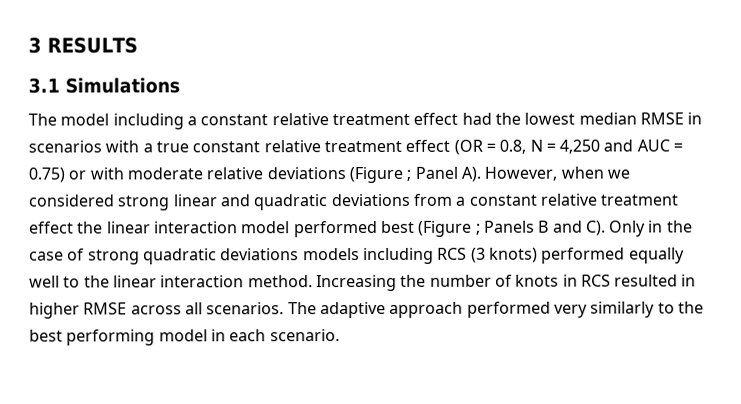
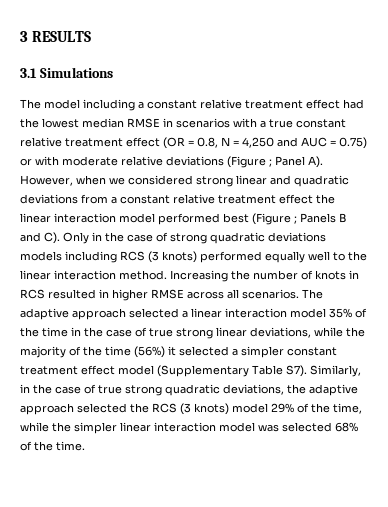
- The adaptive approach performed very similarly to the best performing model in each scenario.
+ The adaptive approach selected a linear interaction model 35% of the time in the case of true strong linear deviations, while the majority of the time (56%) it selected a simpler constant treatment effect model (Supplementary Table S7). Similarly, in the case of true strong quadratic deviations, the adaptive approach selected the RCS (3 knots) model 29% of the time, while the simpler linear interaction model was selected 68% of the time.

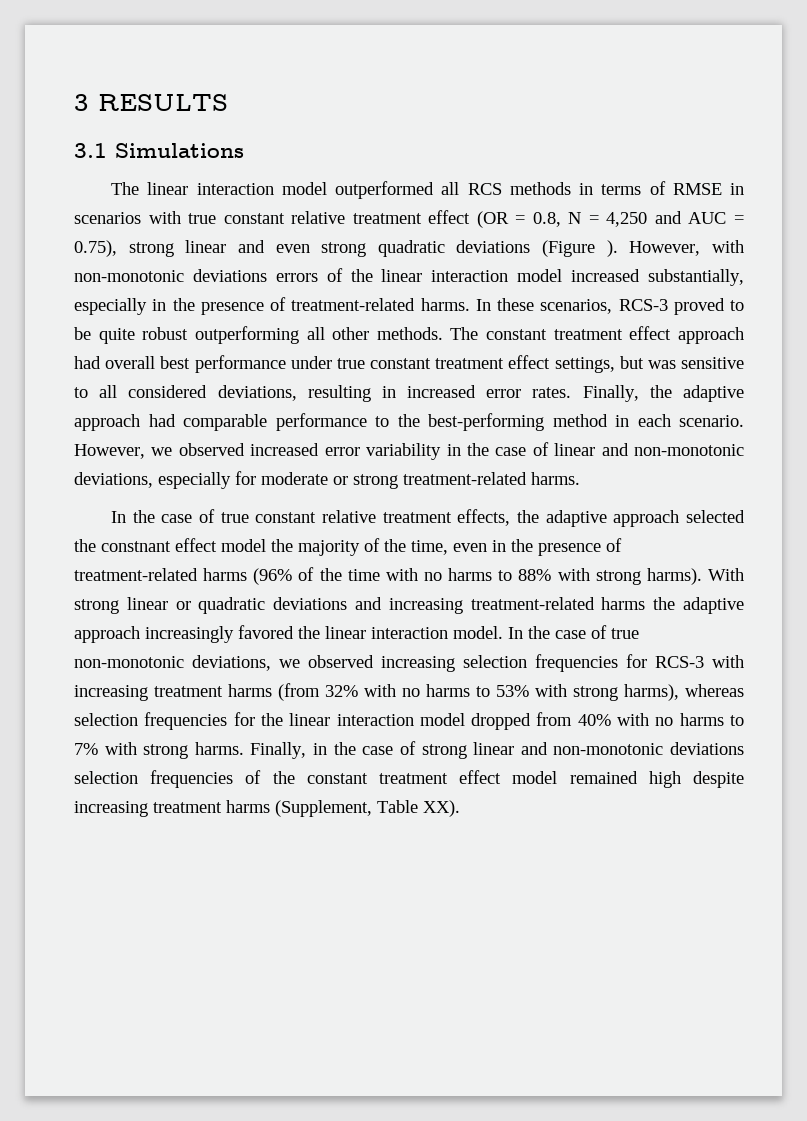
- The model including a constant relative treatment effect had the lowest median RMSE in scenarios with a true constant relative treatment effect (OR = 0.8, N = 4,250 and AUC = 0.75) or with moderate relative deviations (Figure ; Panel A). However, when we considered strong linear and quadratic deviations from a constant relative treatment effect the linear interaction model performed best (Figure ; Panels B and C). Only in the case of strong quadratic deviations models including RCS (3 knots) performed equally well to the linear interaction method. Increasing the number of knots in RCS resulted in higher RMSE across all scenarios. The adaptive approach selected a linear interaction model 35% of the time in the case of true strong linear deviations, while the majority of the time (56%) it selected a simpler constant treatment effect model (Supplementary Table S7). Similarly, in the case of true strong quadratic deviations, the adaptive approach selected the RCS (3 knots) model 29% of the time, while the simpler linear interaction model was selected 68% of the time.
+ The linear interaction model outperformed all RCS methods in terms of RMSE in scenarios with true constant relative treatment effect (OR = 0.8, N = 4,250 and AUC = 0.75), strong linear and even strong quadratic deviations (Figure ). However, with non-monotonic deviations errors of the linear interaction model increased substantially, especially in the presence of treatment-related harms. In these scenarios, RCS-3 proved to be quite robust outperforming all other methods. The constant treatment effect approach had overall best performance under true constant treatment effect settings, but was sensitive to all considered deviations, resulting in increased error rates. Finally, the adaptive approach had comparable performance to the best-performing method in each scenario. However, we observed increased error variability in the case of linear and non-monotonic deviations, especially for moderate or strong treatment-related harms.
+ In the case of true constant relative treatment effects, the adaptive approach selected the constnant effect model the majority of the time, even in the presence of treatment-related harms (96% of the time with no harms to 88% with strong harms). With strong linear or quadratic deviations and increasing treatment-related harms the adaptive approach increasingly favored the linear interaction model. In the case of true non-monotonic deviations, we observed increasing selection frequencies for RCS-3 with increasing treatment harms (from 32% with no harms to 53% with strong harms), whereas selection frequencies for the linear interaction model dropped from 40% with no harms to 7% with strong harms. Finally, in the case of strong linear and non-monotonic deviations selection frequencies of the constant treatment effect model remained high despite increasing treatment harms (Supplement, Table XX).

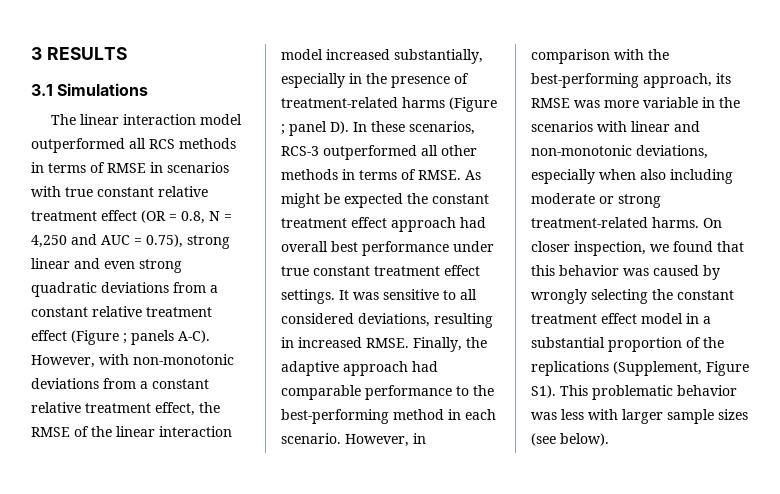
- The linear interaction model outperformed all RCS methods in terms of RMSE in scenarios with true constant relative treatment effect (OR = 0.8, N = 4,250 and AUC = 0.75), strong linear and even strong quadratic deviations (Figure ). However, with non-monotonic deviations errors of the linear interaction model increased substantially, especially in the presence of treatment-related harms. In these scenarios, RCS-3 proved to be quite robust outperforming all other methods. The constant treatment effect approach had overall best performance under true constant treatment effect settings, but was sensitive to all considered deviations, resulting in increased error rates.
+ The linear interaction model outperformed all RCS methods in terms of RMSE in scenarios with true constant relative treatment effect (OR = 0.8, N = 4,250 and AUC = 0.75), strong linear and even strong quadratic deviations from a constant relative treatment effect (Figure ; panels A-C). However, with non-monotonic deviations from a constant relative treatment effect, the RMSE of the linear interaction model increased substantially, especially in the presence of treatment-related harms (Figure ; panel D). In these scenarios, RCS-3 outperformed all other methods in terms of RMSE. As might be expected the constant treatment effect approach had overall best performance under true constant treatment effect settings. It was sensitive to all considered deviations, resulting in increased RMSE.
- However, we observed increased error variability in the case of linear and non-monotonic deviations, especially for moderate or strong treatment-related harms.
- In the case of true constant relative treatment effects, the adaptive approach selected the constnant effect model the majority of the time, even in the presence of treatment-related harms (96% of the time with no harms to 88% with strong harms). With strong linear or quadratic deviations and increasing treatment-related harms the adaptive approach increasingly favored the linear interaction model. In the case of true non-monotonic deviations, we observed increasing selection frequencies for RCS-3 with increasing treatment harms (from 32% with no harms to 53% with strong harms), whereas selection frequencies for the linear interaction model dropped from 40% with no harms to 7% with strong harms. Finally, in the case of strong linear and non-monotonic deviations selection frequencies of the constant treatment effect model remained high despite increasing treatment harms (Supplement, Table XX).
+ However, in comparison with the best-performing approach, its RMSE was more variable in the scenarios with linear and non-monotonic deviations, especially when also including moderate or strong treatment-related harms. On closer inspection, we found that this behavior was caused by wrongly selecting the constant treatment effect model in a substantial proportion of the replications (Supplement, Figure S1). This problematic behavior was less with larger sample sizes (see below).

